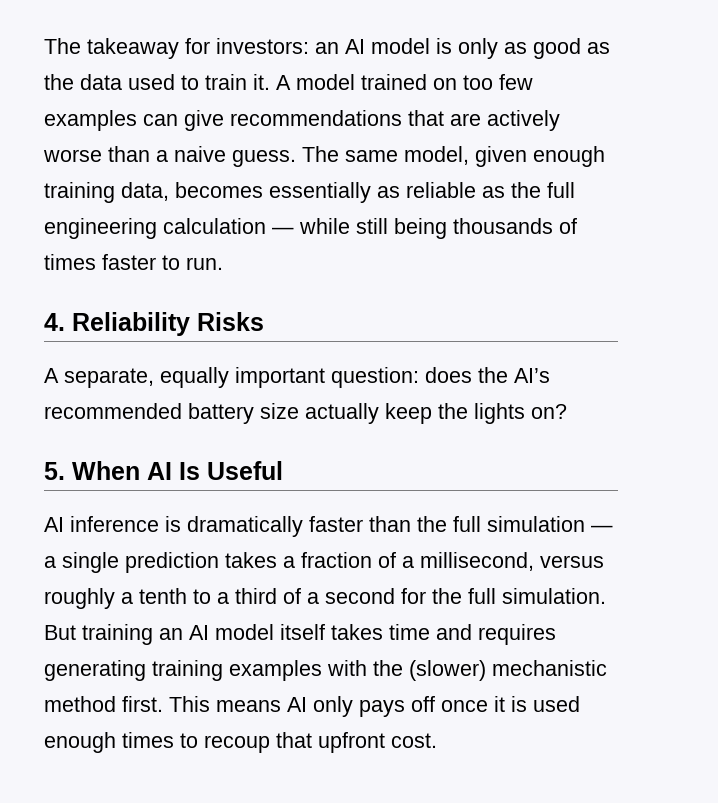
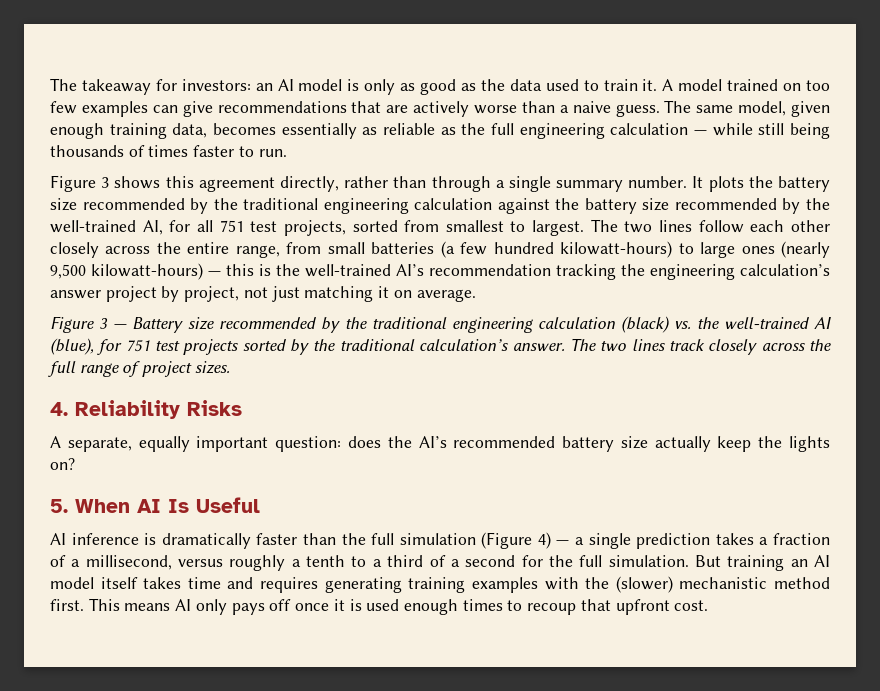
+ Figure 3 shows this agreement directly, rather than through a single summary number. It plots the battery size recommended by the traditional engineering calculation against the battery size recommended by the well-trained AI, for all 751 test projects, sorted from smallest to largest. The two lines follow each other closely across the entire range, from small batteries (a few hundred kilowatt-hours) to large ones (nearly 9,500 kilowatt-hours) — this is the well-trained AI’s recommendation tracking the engineering calculation’s answer project by project, not just matching it on average.
+ Figure 3 — Battery size recommended by the traditional engineering calculation (black) vs. the well-trained AI (blue), for 751 test projects sorted by the traditional calculation’s answer. The two lines track closely across the full range of project sizes.
- AI inference is dramatically faster than the full simulation — a single prediction takes a fraction of a millisecond, versus roughly a tenth to a third of a second for the full simulation.
+ AI inference is dramatically faster than the full simulation (Figure 4) — a single prediction takes a fraction of a millisecond, versus roughly a tenth to a third of a second for the full simulation.

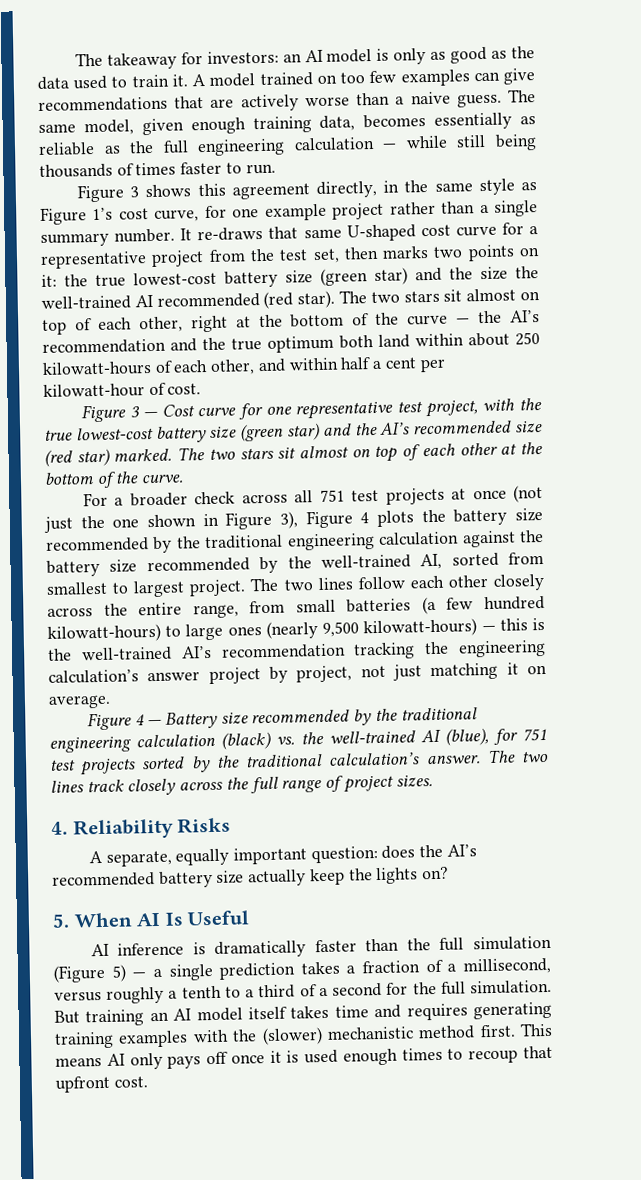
- Figure 3 shows this agreement directly, rather than through a single summary number.
+ Figure 3 shows this agreement directly, in the same style as Figure 1’s cost curve, for one example project rather than a single summary number.
- It plots the battery size recommended by the traditional engineering calculation against the battery size recommended by the well-trained AI, for all 751 test projects, sorted from smallest to largest.
+ It re-draws that same U-shaped cost curve for a representative project from the test set, then marks two points on it: the true lowest-cost battery size (green star) and the size the well-trained AI recommended (red star). The two stars sit almost on top of each other, right at the bottom of the curve — the AI’s recommendation and the true optimum both land within about 250 kilowatt-hours of each other, and within half a cent per kilowatt-hour of cost.
+ Figure 3 — Cost curve for one representative test project, with the true lowest-cost battery size (green star) and the AI’s recommended size (red star) marked. The two stars sit almost on top of each other at the bottom of the curve.
+ For a broader check across all 751 test projects at once (not just the one shown in Figure 3), Figure 4 plots the battery size recommended by the traditional engineering calculation against the battery size recommended by the well-trained AI, sorted from smallest to largest project.
- Figure 3 — Battery size recommended by the traditional engineering calculation (black) vs. the well-trained AI (blue), for 751 test projects sorted by the traditional calculation’s answer.
+ Figure 4 — Battery size recommended by the traditional engineering calculation (black) vs. the well-trained AI (blue), for 751 test projects sorted by the traditional calculation’s answer.
- AI inference is dramatically faster than the full simulation (Figure 4) — a single prediction takes a fraction of a millisecond, versus roughly a tenth to a third of a second for the full simulation.
+ AI inference is dramatically faster than the full simulation (Figure 5) — a single prediction takes a fraction of a millisecond, versus roughly a tenth to a third of a second for the full simulation.

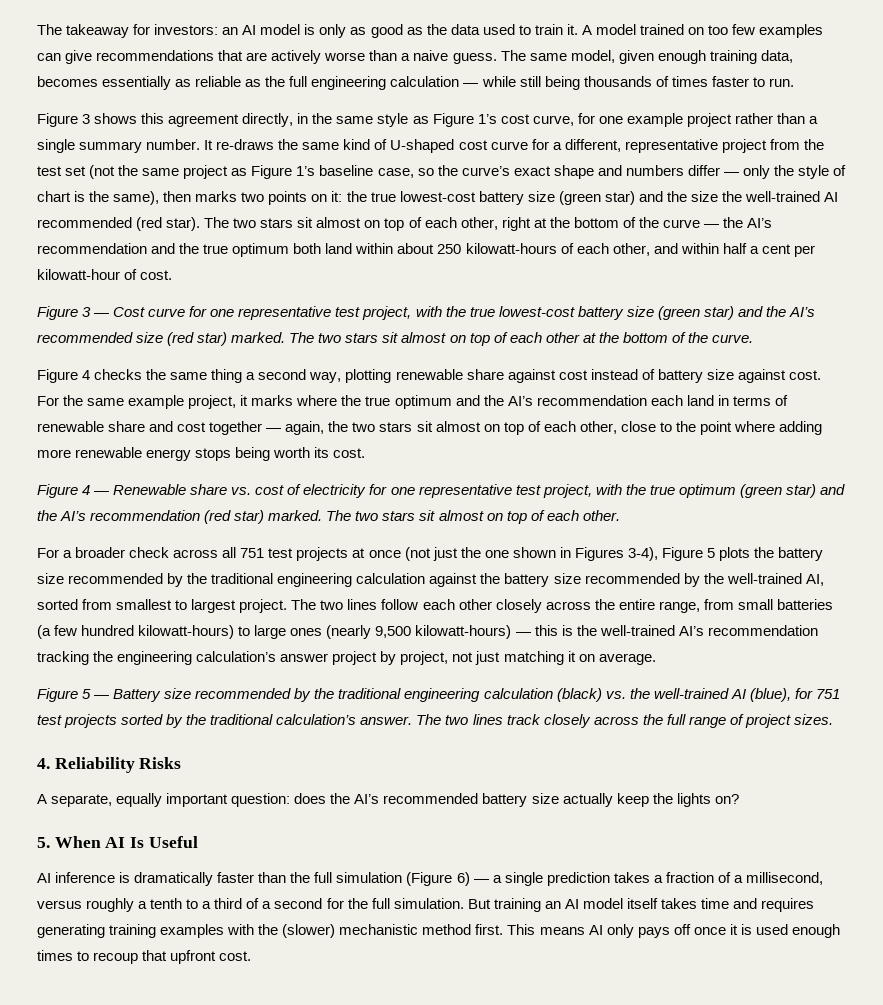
- It re-draws that same U-shaped cost curve for a representative project from the test set, then marks two points on it: the true lowest-cost battery size (green star) and the size the well-trained AI recommended (red star).
+ It re-draws the same kind of U-shaped cost curve for a different, representative project from the test set (not the same project as Figure 1’s baseline case, so the curve’s exact shape and numbers differ — only the style of chart is the same), then marks two points on it: the true lowest-cost battery size (green star) and the size the well-trained AI recommended (red star).
+ Figure 4 checks the same thing a second way, plotting renewable share against cost instead of battery size against cost. For the same example project, it marks where the true optimum and the AI’s recommendation each land in terms of renewable share and cost together — again, the two stars sit almost on top of each other, close to the point where adding more renewable energy stops being worth its cost.
+ Figure 4 — Renewable share vs. cost of electricity for one representative test project, with the true optimum (green star) and the AI’s recommendation (red star) marked. The two stars sit almost on top of each other.
- For a broader check across all 751 test projects at once (not just the one shown in Figure 3), Figure 4 plots the battery size recommended by the traditional engineering calculation against the battery size recommended by the well-trained AI, sorted from smallest to largest project.
+ For a broader check across all 751 test projects at once (not just the one shown in Figures 3-4), Figure 5 plots the battery size recommended by the traditional engineering calculation against the battery size recommended by the well-trained AI, sorted from smallest to largest project.
- Figure 4 — Battery size recommended by the traditional engineering calculation (black) vs. the well-trained AI (blue), for 751 test projects sorted by the traditional calculation’s answer.
+ Figure 5 — Battery size recommended by the traditional engineering calculation (black) vs. the well-trained AI (blue), for 751 test projects sorted by the traditional calculation’s answer.
- AI inference is dramatically faster than the full simulation (Figure 5) — a single prediction takes a fraction of a millisecond, versus roughly a tenth to a third of a second for the full simulation.
+ AI inference is dramatically faster than the full simulation (Figure 6) — a single prediction takes a fraction of a millisecond, versus roughly a tenth to a third of a second for the full simulation.

